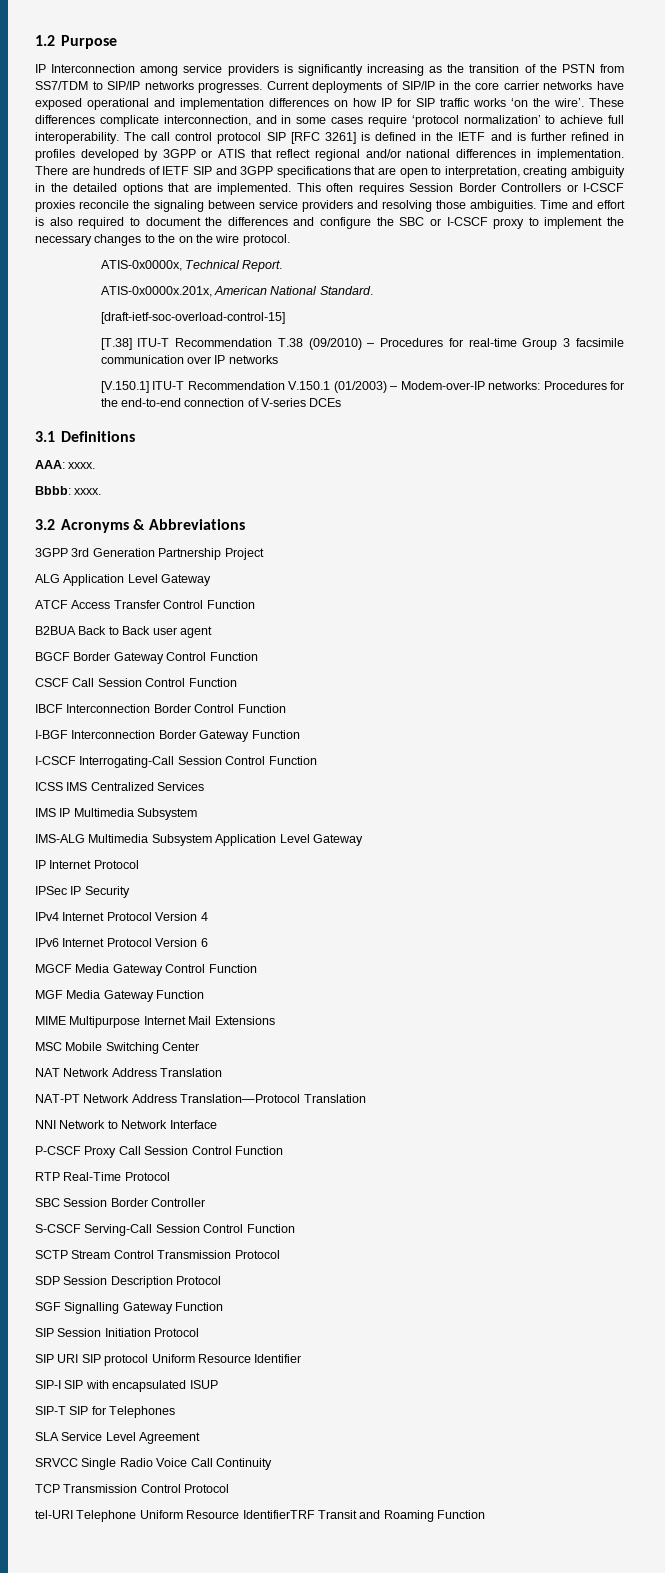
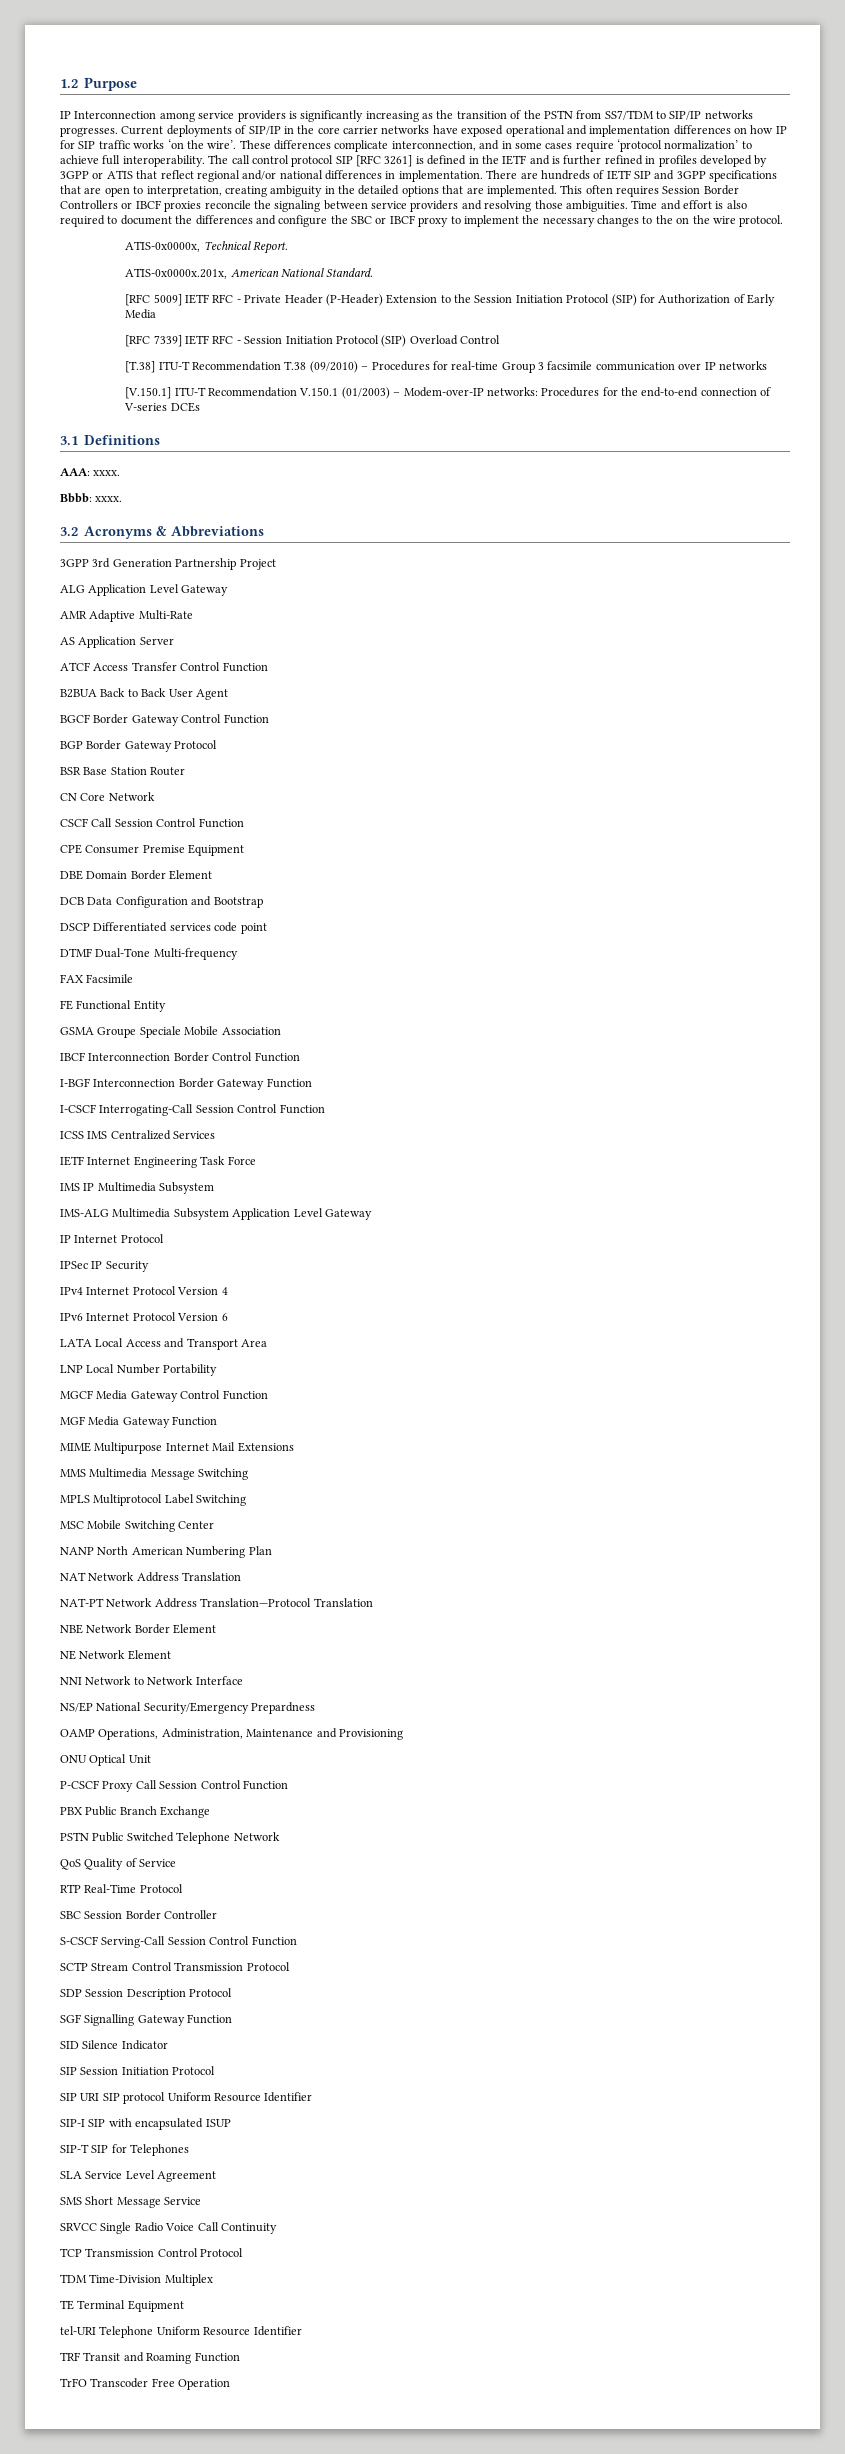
- This often requires Session Border Controllers or I-CSCF proxies reconcile the signaling between service providers and resolving those ambiguities.
+ This often requires Session Border Controllers or IBCF proxies reconcile the signaling between service providers and resolving those ambiguities.
- Time and effort is also required to document the differences and configure the SBC or I-CSCF proxy to implement the necessary changes to the on the wire protocol.
+ Time and effort is also required to document the differences and configure the SBC or IBCF proxy to implement the necessary changes to the on the wire protocol.
- [draft-ietf-soc-overload-control-15]
+ [RFC 5009] IETF RFC - Private Header (P-Header) Extension to the Session Initiation Protocol (SIP) for Authorization of Early Media
+ [RFC 7339] IETF RFC - Session Initiation Protocol (SIP) Overload Control
+ AMR Adaptive Multi-Rate
+ AS Application Server
- B2BUA Back to Back user agent
+ B2BUA Back to Back User Agent
+ BGP Border Gateway Protocol
+ BSR Base Station Router
+ CN Core Network
+ CPE Consumer Premise Equipment
+ DBE Domain Border Element
+ DCB Data Configuration and Bootstrap
+ DSCP Differentiated services code point
+ DTMF Dual-Tone Multi-frequency
+ FAX Facsimile
+ FE Functional Entity
+ GSMA Groupe Speciale Mobile Association
+ IETF Internet Engineering Task Force
+ LATA Local Access and Transport Area
+ LNP Local Number Portability
+ MMS Multimedia Message Switching
+ MPLS Multiprotocol Label Switching
+ NANP North American Numbering Plan
+ NBE Network Border Element
+ NE Network Element
+ NS/EP National Security/Emergency Prepardness
+ OAMP Operations, Administration, Maintenance and Provisioning
+ ONU Optical Unit
+ PBX Public Branch Exchange
+ PSTN Public Switched Telephone Network
+ QoS Quality of Service
+ SID Silence Indicator
+ SMS Short Message Service
+ TDM Time-Division Multiplex
+ TE Terminal Equipment
- tel-URI Telephone Uniform Resource IdentifierTRF Transit and Roaming Function
+ tel-URI Telephone Uniform Resource Identifier
+ TRF Transit and Roaming Function
+ TrFO Transcoder Free Operation

